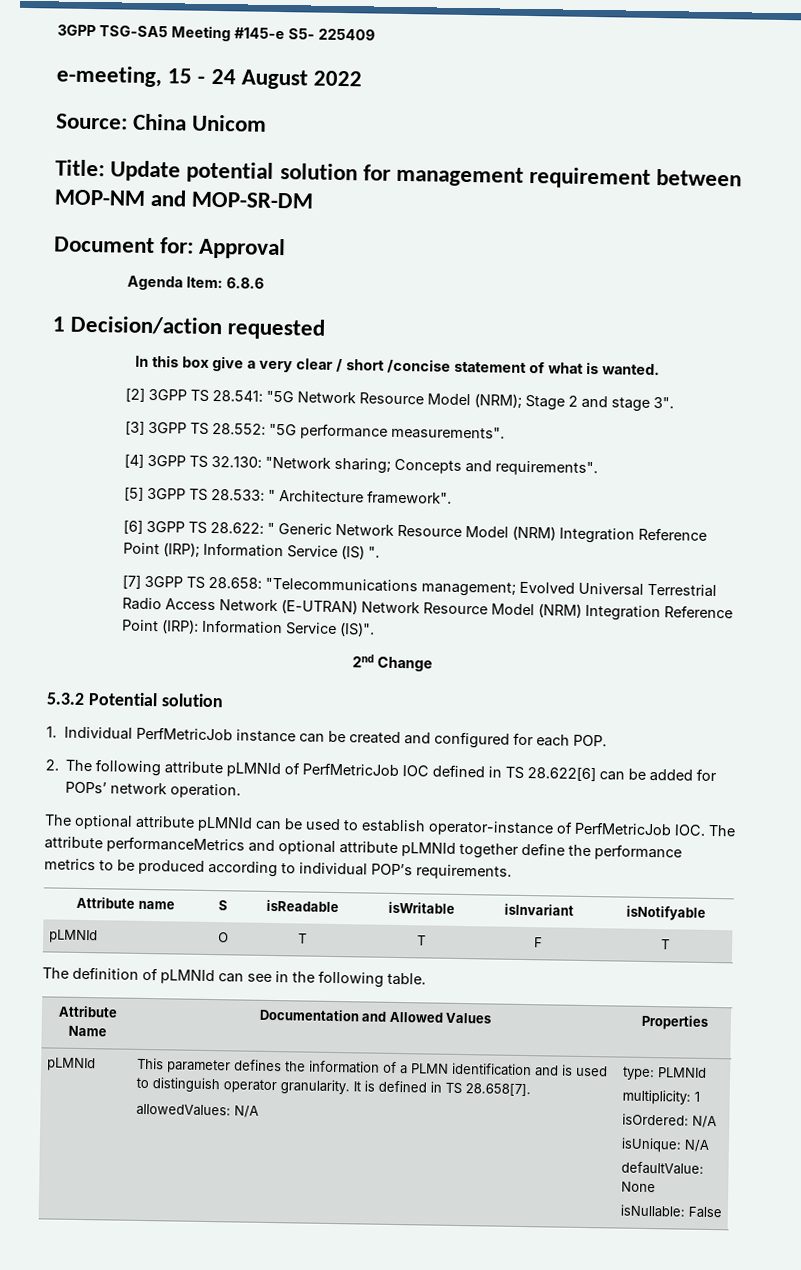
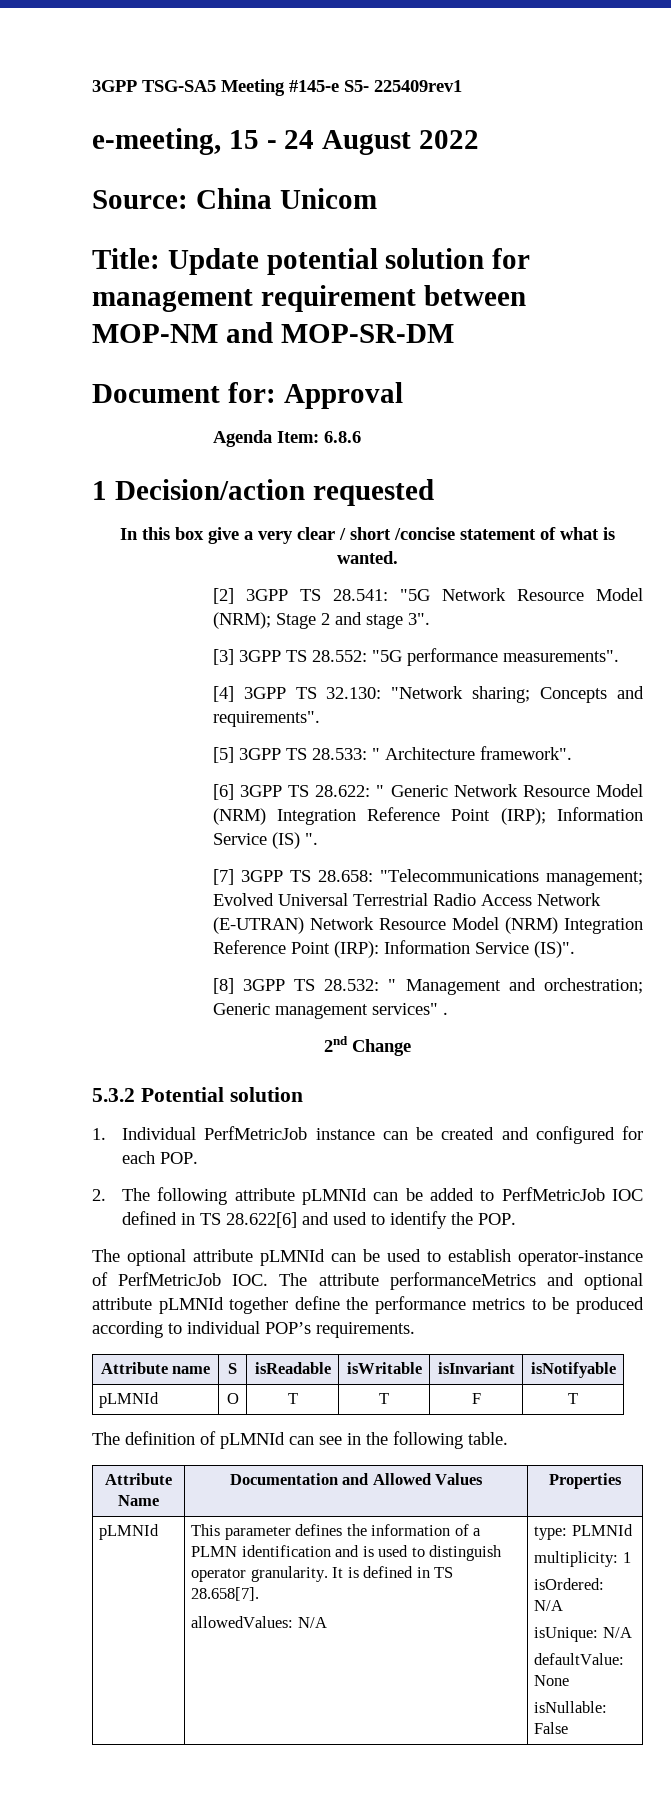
- 3GPP TSG-SA5 Meeting #145-e S5- 225409
+ 3GPP TSG-SA5 Meeting #145-e S5- 225409rev1
+ [8] 3GPP TS 28.532: " Management and orchestration; Generic management services" .
- 2. The following attribute pLMNId of PerfMetricJob IOC defined in TS 28.622[6] can be added for POPs’ network operation.
+ 2. The following attribute pLMNId can be added to PerfMetricJob IOC defined in TS 28.622[6] and used to identify the POP.

